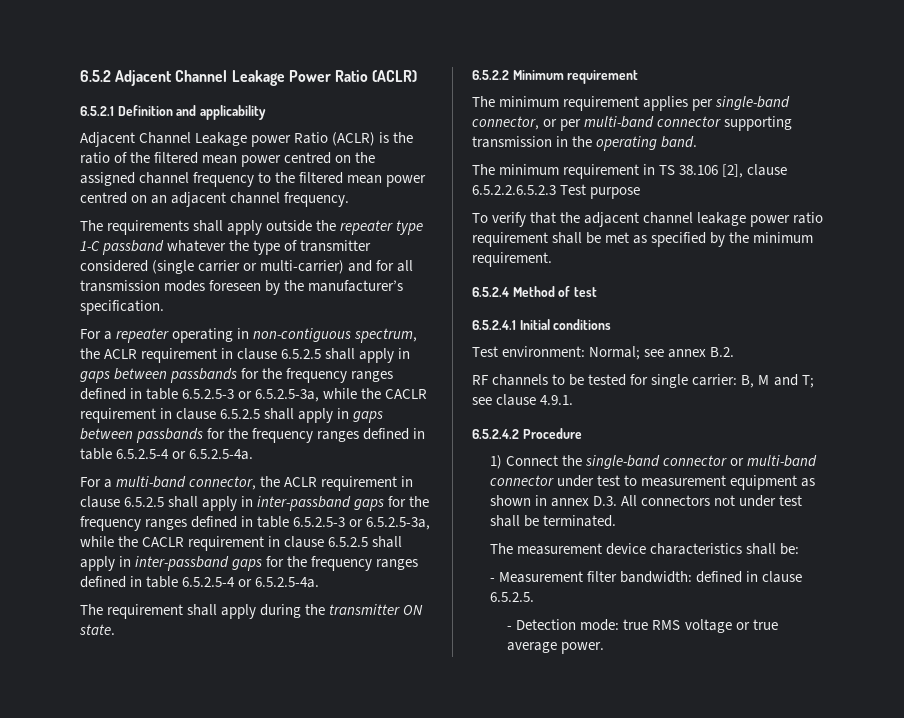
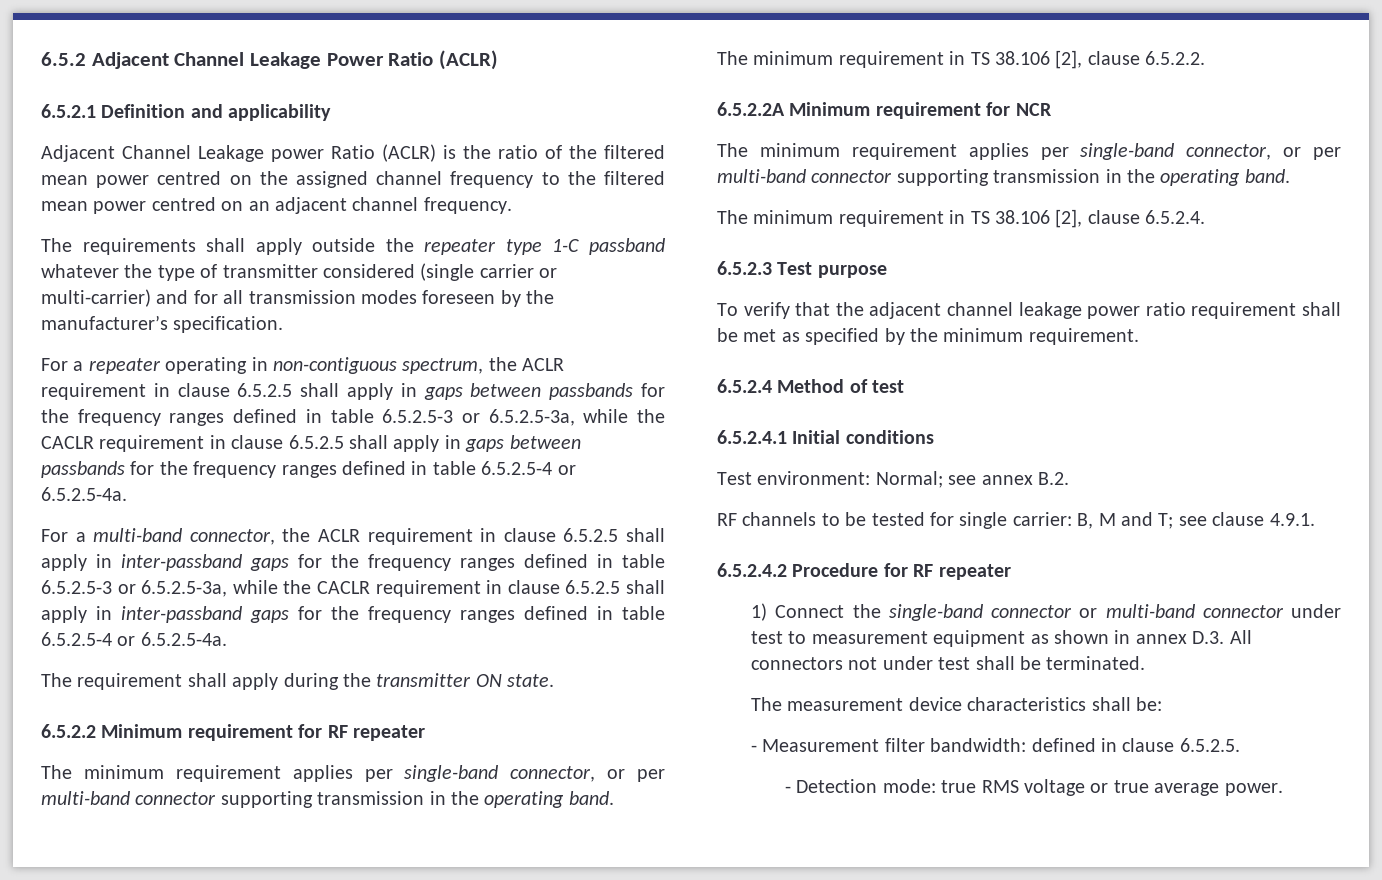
- 6.5.2.2 Minimum requirement
+ 6.5.2.2 Minimum requirement for RF repeater
- The minimum requirement in TS 38.106 [2], clause 6.5.2.2.6.5.2.3 Test purpose
+ The minimum requirement in TS 38.106 [2], clause 6.5.2.2.
+ 6.5.2.2A Minimum requirement for NCR
+ The minimum requirement applies per single-band connector, or per multi-band connector supporting transmission in the operating band.
+ The minimum requirement in TS 38.106 [2], clause 6.5.2.4.
+ 6.5.2.3 Test purpose
- 6.5.2.4.2 Procedure
+ 6.5.2.4.2 Procedure for RF repeater

